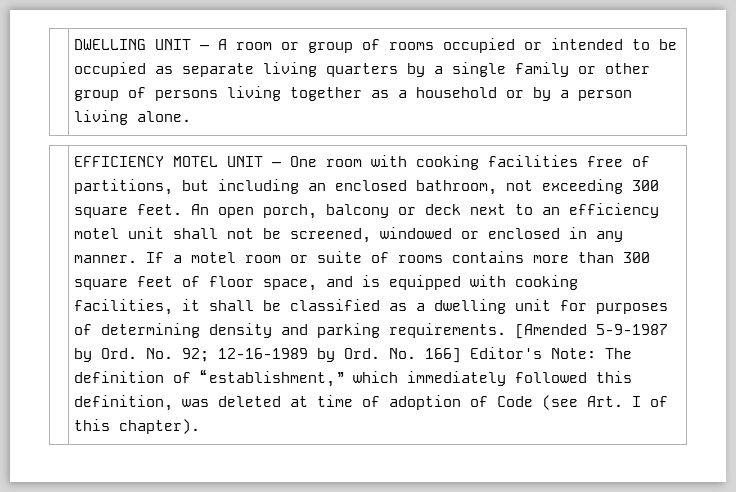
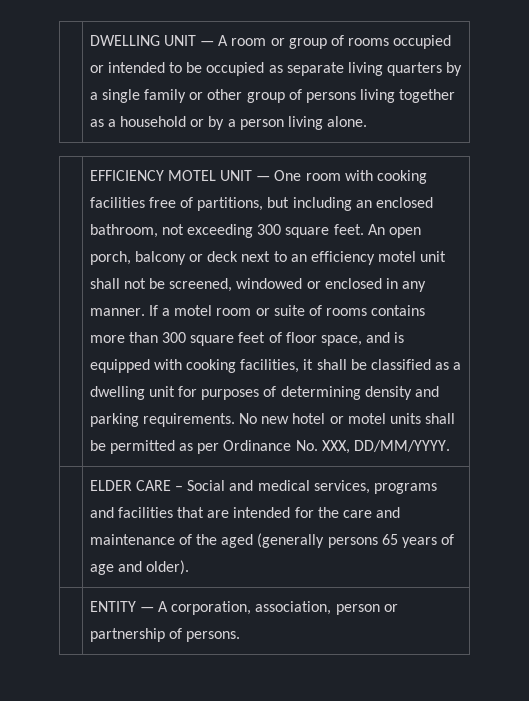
- [Amended 5-9-1987 by Ord. No. 92; 12-16-1989 by Ord. No. 166] Editor's Note: The definition of “establishment,” which immediately followed this definition, was deleted at time of adoption of Code (see Art. I of this chapter).
+ No new hotel or motel units shall be permitted as per Ordinance No. XXX, DD/MM/YYYY.
+ | ELDER CARE – Social and medical services, programs and facilities that are intended for the care and maintenance of the aged (generally persons 65 years of age and older).
+ | ENTITY — A corporation, association, person or partnership of persons.

